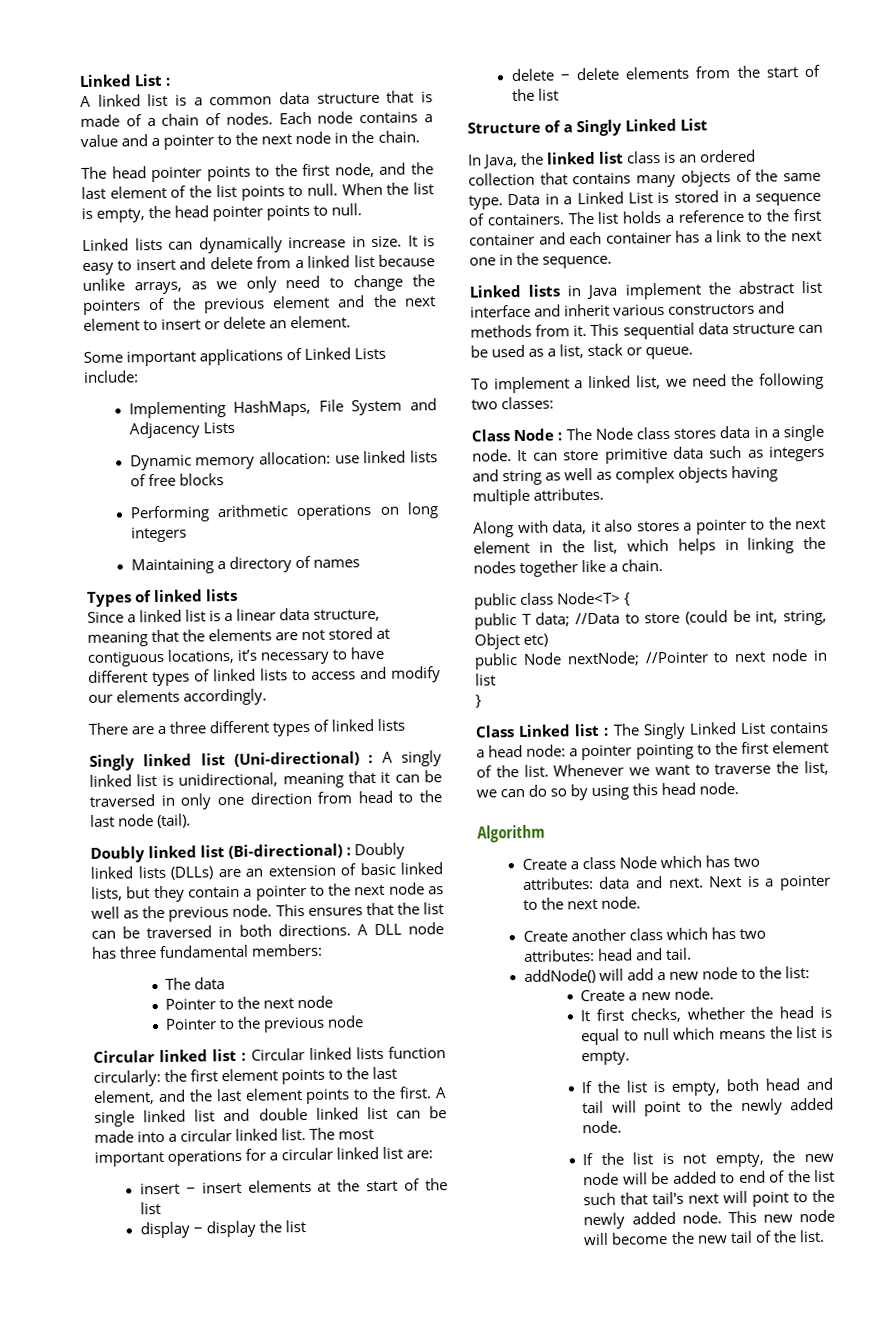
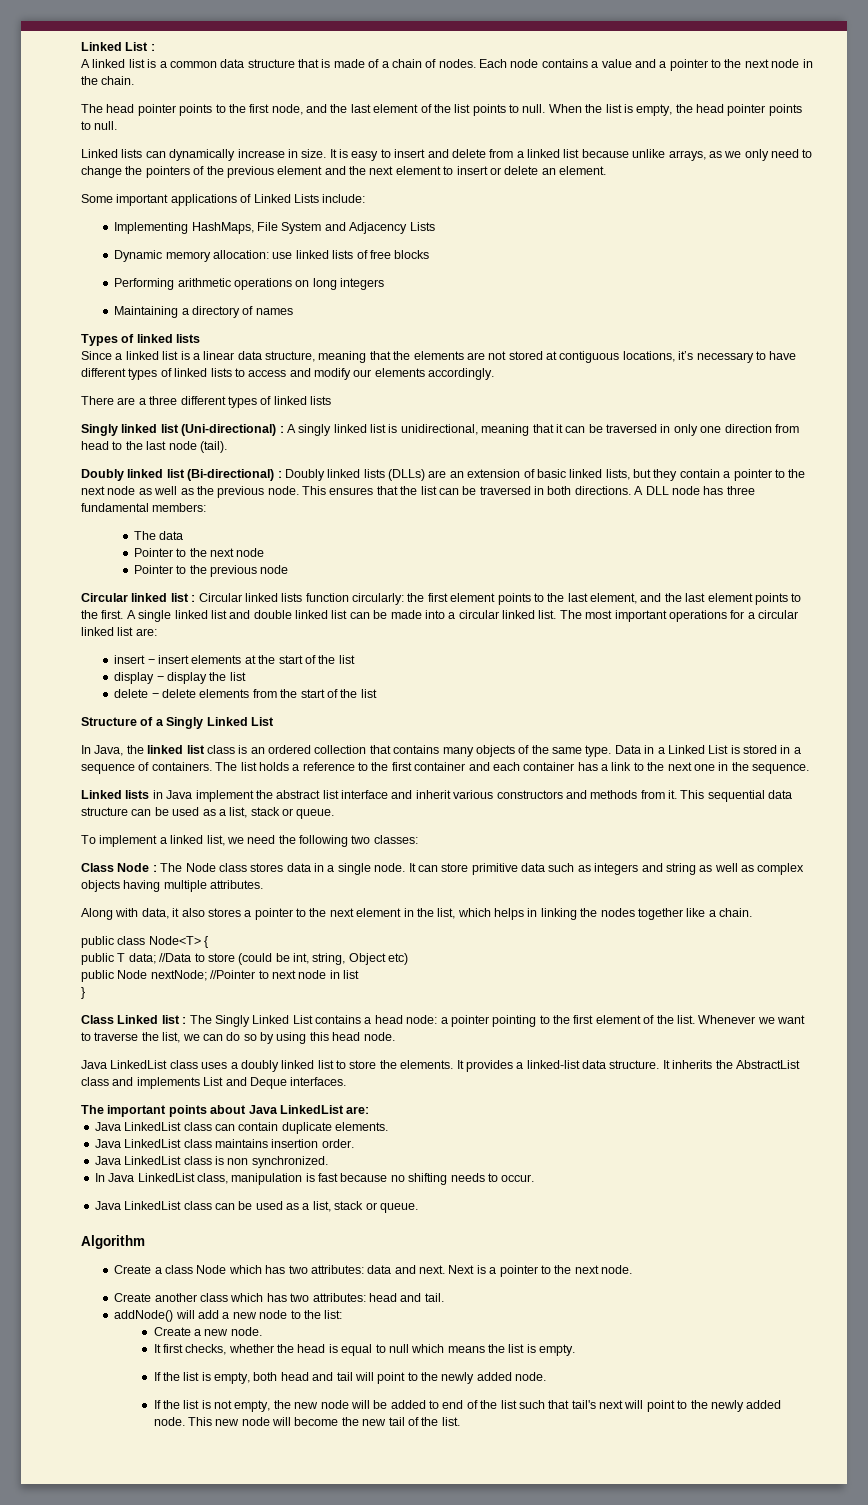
+ Java LinkedList class uses a doubly linked list to store the elements. It provides a linked-list data structure. It inherits the AbstractList class and implements List and Deque interfaces.
+ The important points about Java LinkedList are:
+ Java LinkedList class can contain duplicate elements.
+ Java LinkedList class maintains insertion order.
+ Java LinkedList class is non synchronized.
+ In Java LinkedList class, manipulation is fast because no shifting needs to occur.
+ Java LinkedList class can be used as a list, stack or queue.

